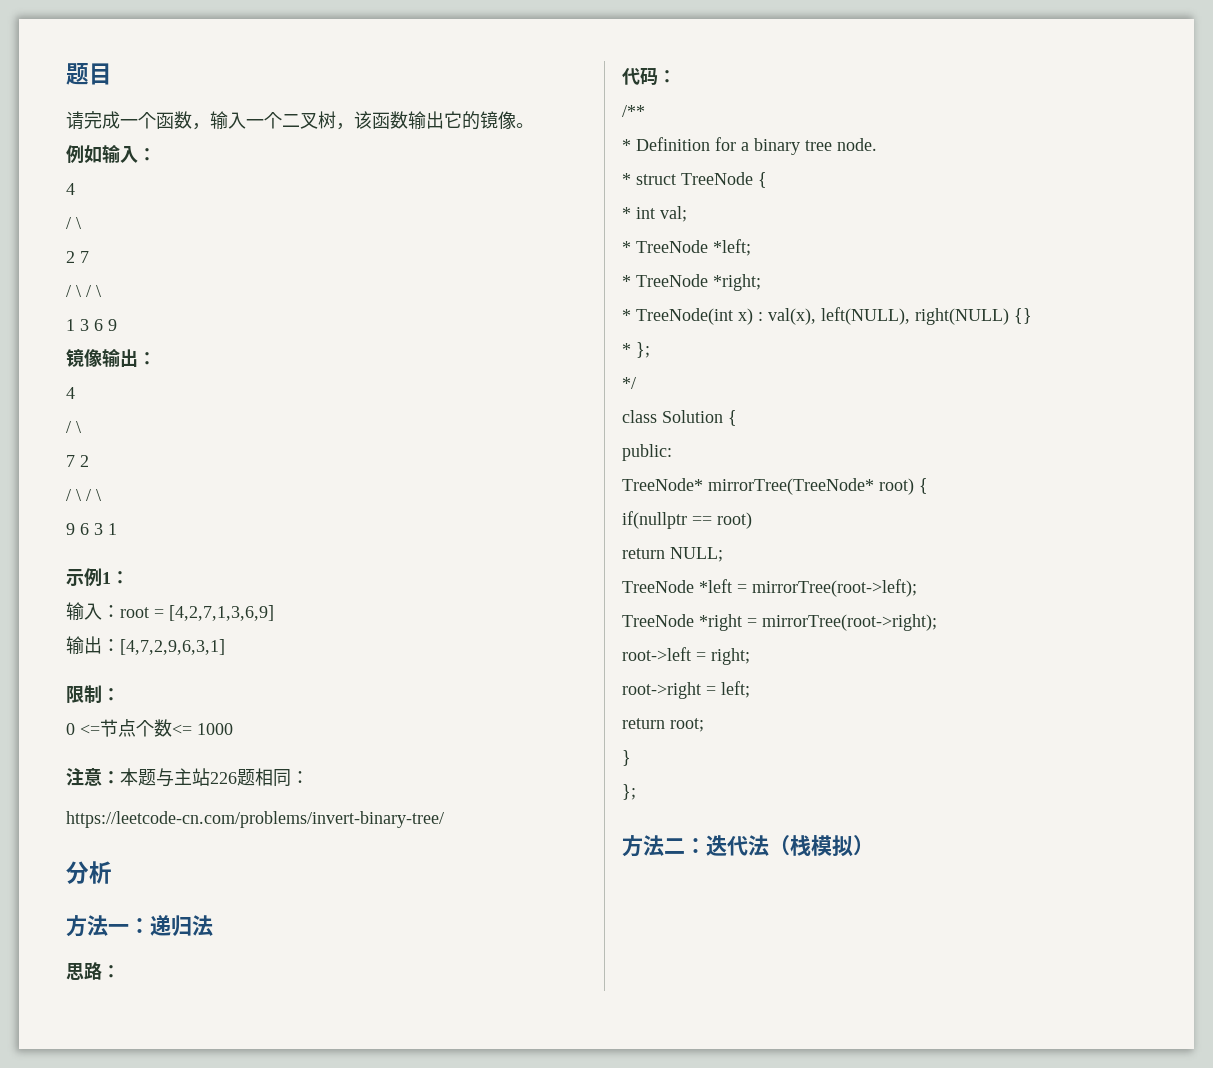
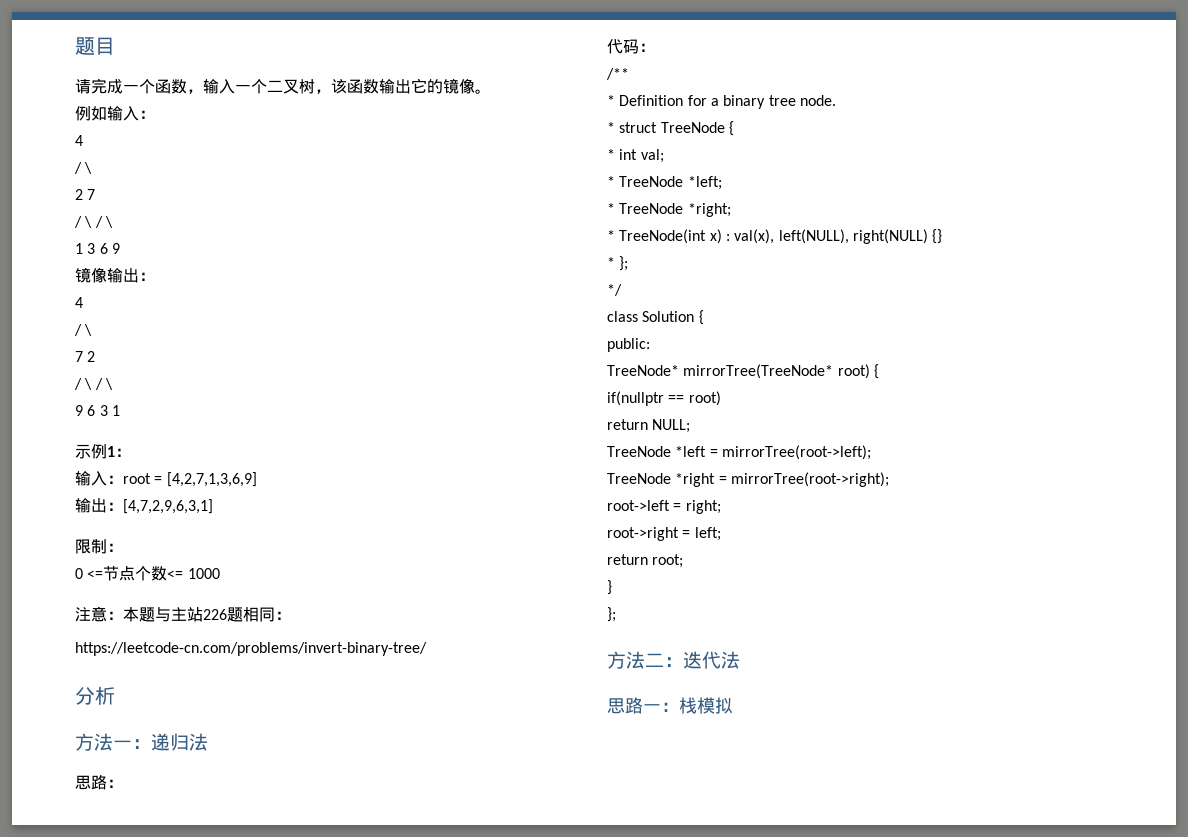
- 方法二：迭代法（栈模拟）
+ 方法二：迭代法
+ 思路一：栈模拟

